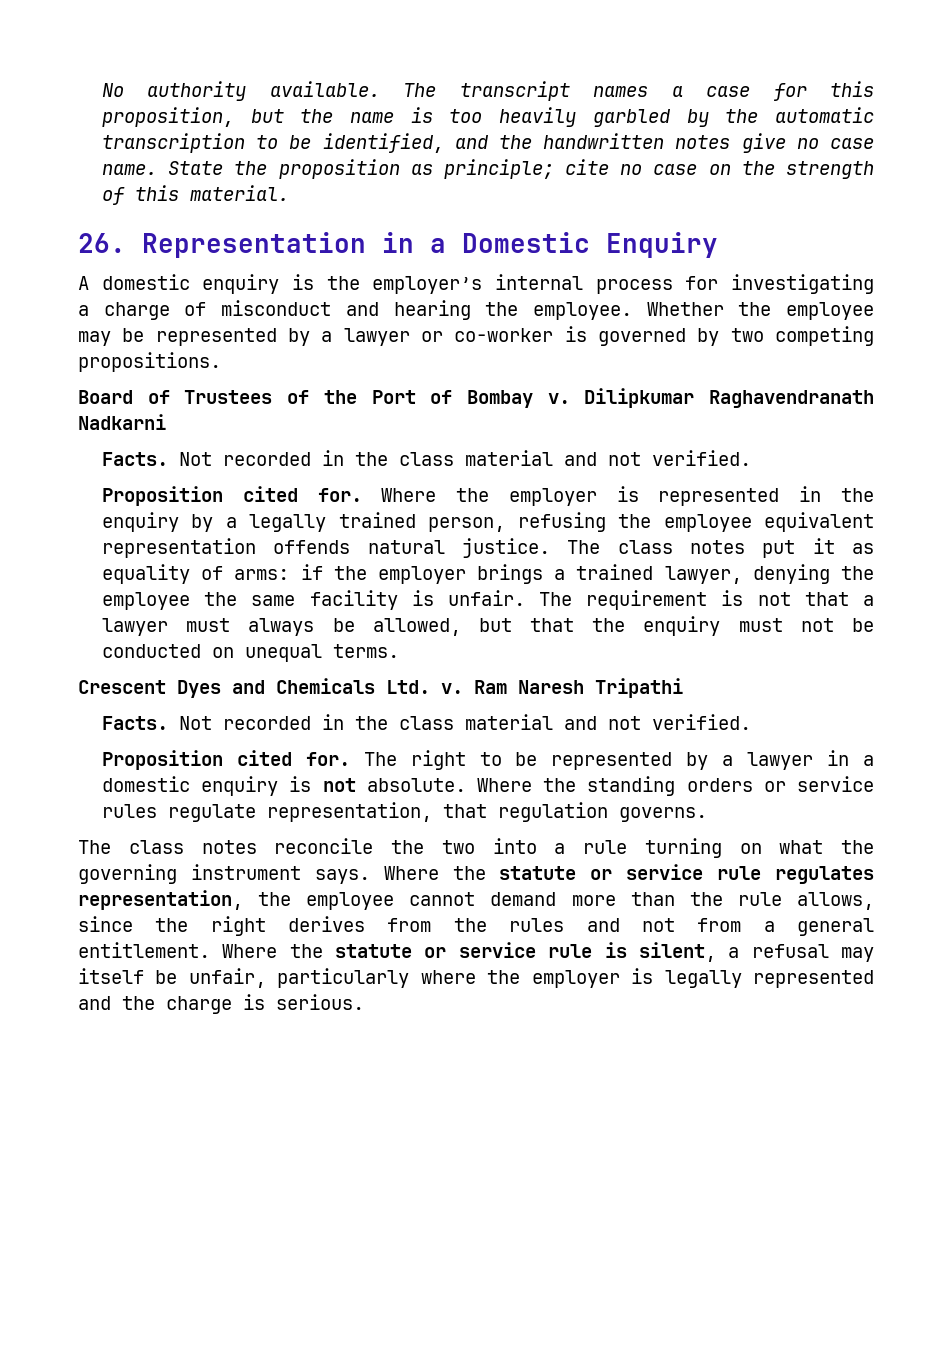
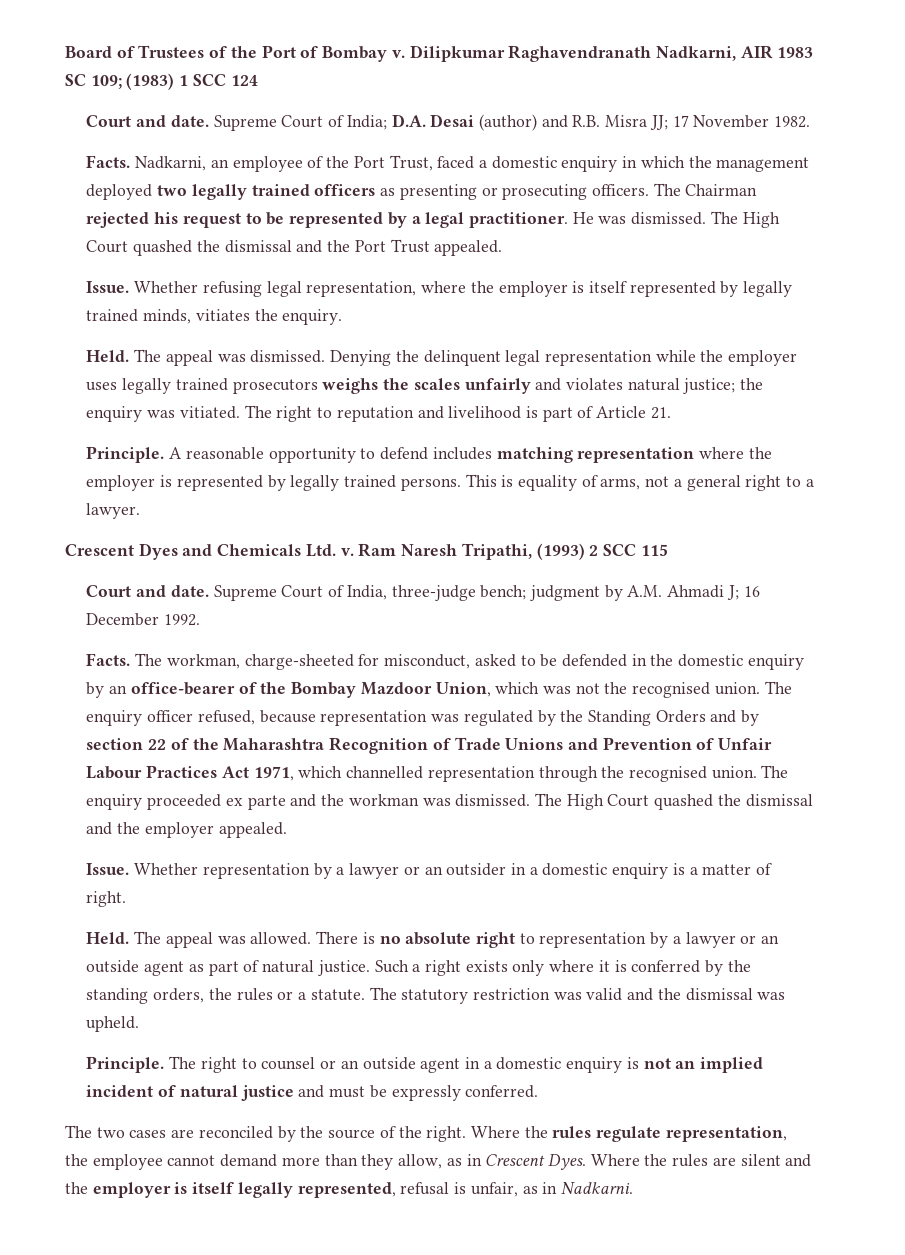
- No authority available. The transcript names a case for this proposition, but the name is too heavily garbled by the automatic transcription to be identified, and the handwritten notes give no case name. State the proposition as principle; cite no case on the strength of this material.
- 26. Representation in a Domestic Enquiry
- A domestic enquiry is the employer’s internal process for investigating a charge of misconduct and hearing the employee. Whether the employee may be represented by a lawyer or co-worker is governed by two competing propositions.
- Dilipkumar Raghavendranath Nadkarni
- Facts. Not recorded in the class material and not verified.
- Proposition cited for. Where the employer is represented in the enquiry by a legally trained person, refusing the employee equivalent representation offends natural justice. The class notes put it as equality of arms: if the employer brings a trained lawyer, denying the employee the same facility is unfair. The requirement is not that a lawyer must always be allowed, but that the enquiry must not be conducted on unequal terms.
+ Dilipkumar Raghavendranath Nadkarni, AIR 1983 SC 109; (1983) 1 SCC 124
+ Court and date. Supreme Court of India; D.A. Desai (author) and R.B. Misra JJ; 17 November 1982.
+ Facts. Nadkarni, an employee of the Port Trust, faced a domestic enquiry in which the management deployed two legally trained officers as presenting or prosecuting officers. The Chairman rejected his request to be represented by a legal practitioner. He was dismissed. The High Court quashed the dismissal and the Port Trust appealed.
+ Issue. Whether refusing legal representation, where the employer is itself represented by legally trained minds, vitiates the enquiry.
+ Held. The appeal was dismissed. Denying the delinquent legal representation while the employer uses legally trained prosecutors weighs the scales unfairly and violates natural justice; the enquiry was vitiated. The right to reputation and livelihood is part of Article 21.
+ Principle. A reasonable opportunity to defend includes matching representation where the employer is represented by legally trained persons. This is equality of arms, not a general right to a lawyer.
- Ram Naresh Tripathi
- Facts. Not recorded in the class material and not verified.
- Proposition cited for. The right to be represented by a lawyer in a domestic enquiry is not absolute. Where the standing orders or service rules regulate representation, that regulation governs.
- The class notes reconcile the two into a rule turning on what the governing instrument says. Where the statute or service rule regulates representation, the employee cannot demand more than the rule allows, since the right derives from the rules and not from a general entitlement. Where the statute or service rule is silent, a refusal may itself be unfair, particularly where the employer is legally represented and the charge is serious.
+ Ram Naresh Tripathi, (1993) 2 SCC 115
+ Court and date. Supreme Court of India, three-judge bench; judgment by A.M. Ahmadi J; 16 December 1992.
+ Facts. The workman, charge-sheeted for misconduct, asked to be defended in the domestic enquiry by an office-bearer of the Bombay Mazdoor Union, which was not the recognised union. The enquiry officer refused, because representation was regulated by the Standing Orders and by section 22 of the Maharashtra Recognition of Trade Unions and Prevention of Unfair Labour Practices Act 1971, which channelled representation through the recognised union. The enquiry proceeded ex parte and the workman was dismissed. The High Court quashed the dismissal and the employer appealed.
+ Issue. Whether representation by a lawyer or an outsider in a domestic enquiry is a matter of right.
+ Held. The appeal was allowed. There is no absolute right to representation by a lawyer or an outside agent as part of natural justice. Such a right exists only where it is conferred by the standing orders, the rules or a statute. The statutory restriction was valid and the dismissal was upheld.
+ Principle. The right to counsel or an outside agent in a domestic enquiry is not an implied incident of natural justice and must be expressly conferred.
+ The two cases are reconciled by the source of the right. Where the rules regulate representation, the employee cannot demand more than they allow, as in Crescent Dyes. Where the rules are silent and the employer is itself legally represented, refusal is unfair, as in Nadkarni.

